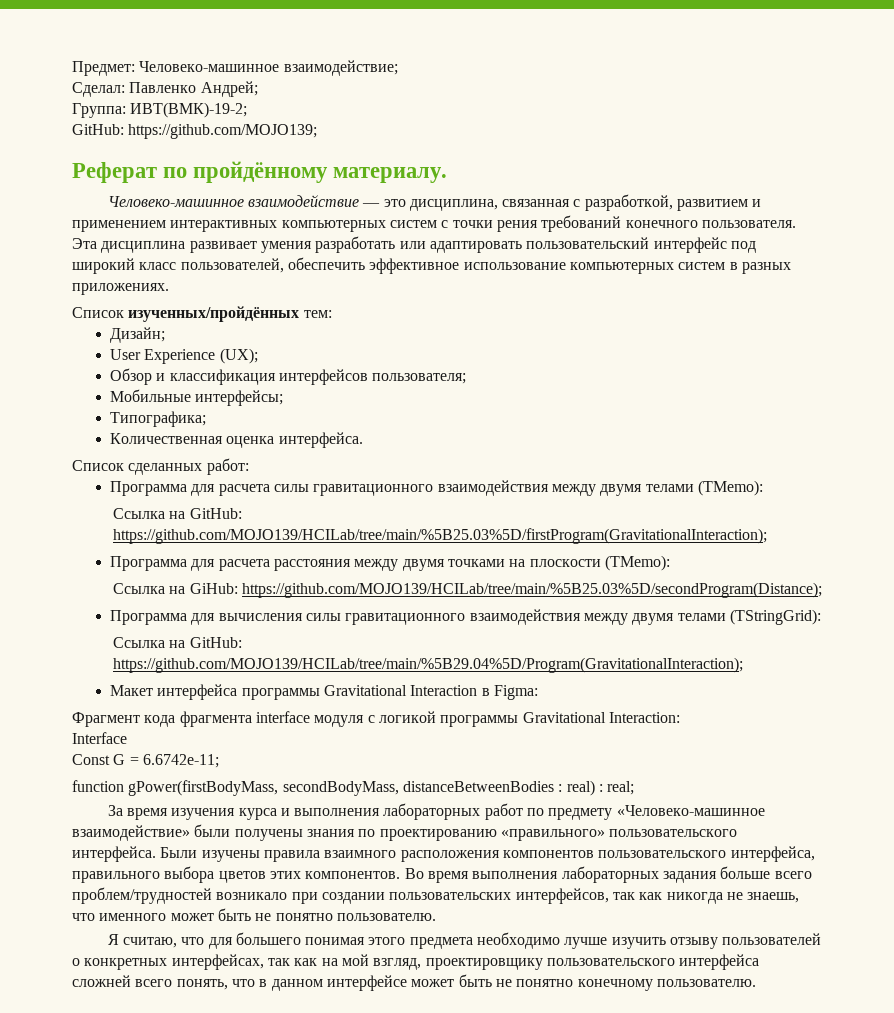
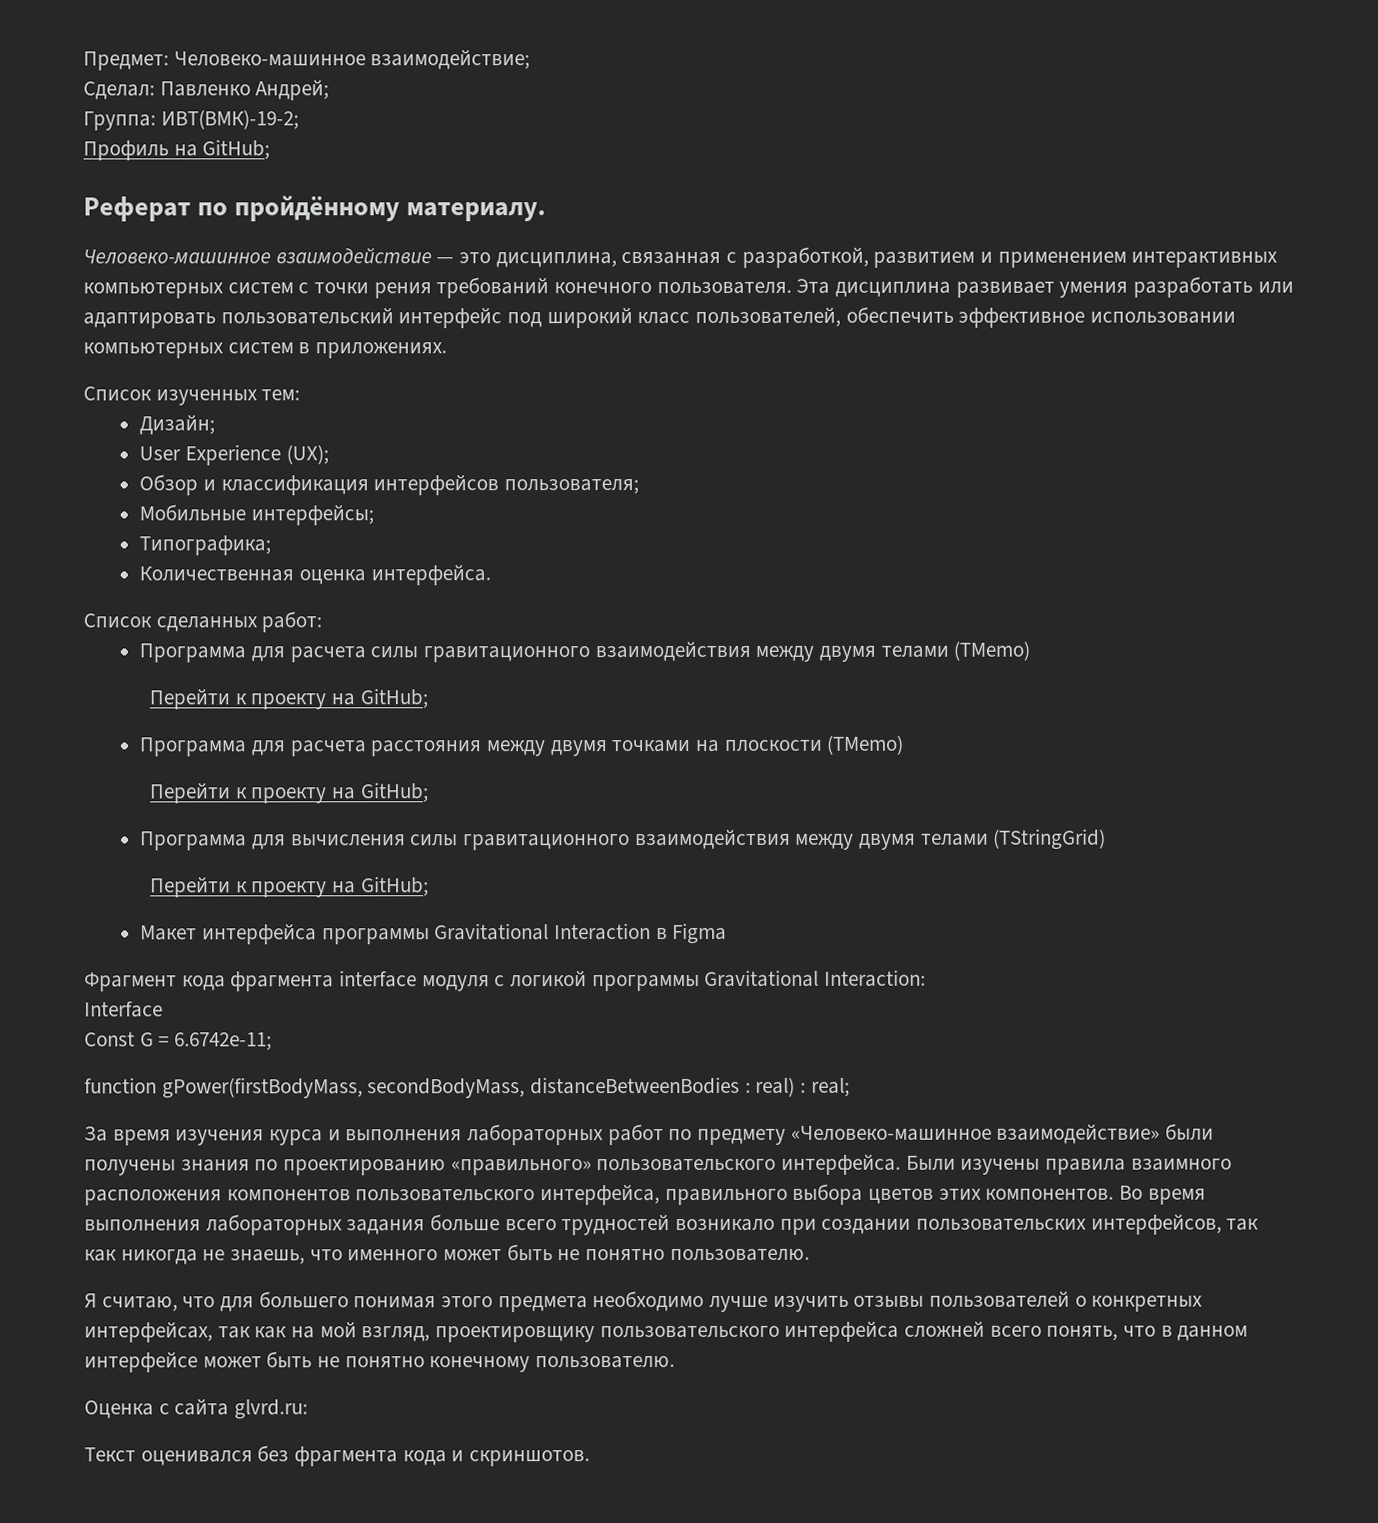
- GitHub: https://github.com/MOJO139;
+ Профиль на GitHub;
- Эта дисциплина развивает умения разработать или адаптировать пользовательский интерфейс под широкий класс пользователей, обеспечить эффективное использование компьютерных систем в разных приложениях.
+ Эта дисциплина развивает умения разработать или адаптировать пользовательский интерфейс под широкий класс пользователей, обеспечить эффективное использовании компьютерных систем в приложениях.
- Список изученных/пройдённых тем:
+ Список изученных тем:
- Программа для расчета силы гравитационного взаимодействия между двумя телами (TMemo):
- Ссылка на GitHub: https://github.com/MOJO139/HCILab/tree/main/%5B25.03%5D/firstProgram(GravitationalInteraction);
+ Программа для расчета силы гравитационного взаимодействия между двумя телами (TMemo)
+ Перейти к проекту на GitHub;
- Программа для расчета расстояния между двумя точками на плоскости (TMemo):
- Ссылка на GiHub: https://github.com/MOJO139/HCILab/tree/main/%5B25.03%5D/secondProgram(Distance);
+ Программа для расчета расстояния между двумя точками на плоскости (TMemo)
+ Перейти к проекту на GitHub;
- Программа для вычисления силы гравитационного взаимодействия между двумя телами (TStringGrid):
- Ссылка на GitHub: https://github.com/MOJO139/HCILab/tree/main/%5B29.04%5D/Program(GravitationalInteraction);
+ Программа для вычисления силы гравитационного взаимодействия между двумя телами (TStringGrid)
+ Перейти к проекту на GitHub;
- Макет интерфейса программы Gravitational Interaction в Figma:
+ Макет интерфейса программы Gravitational Interaction в Figma
- Во время выполнения лабораторных задания больше всего проблем/трудностей возникало при создании пользовательских интерфейсов, так как никогда не знаешь, что именного может быть не понятно пользователю.
+ Во время выполнения лабораторных задания больше всего трудностей возникало при создании пользовательских интерфейсов, так как никогда не знаешь, что именного может быть не понятно пользователю.
- Я считаю, что для большего понимая этого предмета необходимо лучше изучить отзыву пользователей о конкретных интерфейсах, так как на мой взгляд, проектировщику пользовательского интерфейса сложней всего понять, что в данном интерфейсе может быть не понятно конечному пользователю.
+ Я считаю, что для большего понимая этого предмета необходимо лучше изучить отзывы пользователей о конкретных интерфейсах, так как на мой взгляд, проектировщику пользовательского интерфейса сложней всего понять, что в данном интерфейсе может быть не понятно конечному пользователю.
+ Оценка с сайта glvrd.ru:
+ Текст оценивался без фрагмента кода и скриншотов.

